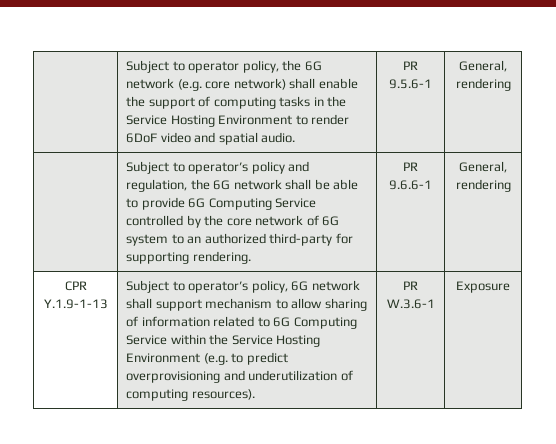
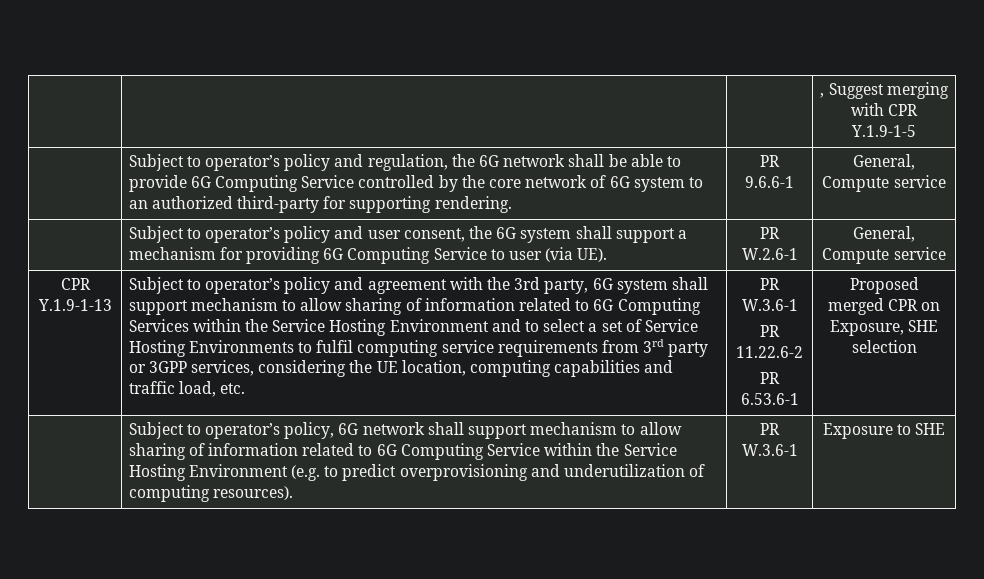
- | Subject to operator policy, the 6G network (e.g. core network) shall enable the support of computing tasks in the Service Hosting Environment to render 6DoF video and spatial audio. | PR 9.5.6-1 | General, rendering
+ | | | , Suggest merging with CPR Y.1.9-1-5
- | Subject to operator’s policy and regulation, the 6G network shall be able to provide 6G Computing Service controlled by the core network of 6G system to an authorized third-party for supporting rendering. | PR 9.6.6-1 | General, rendering
- CPR Y.1.9-1-13 | Subject to operator’s policy, 6G network shall support mechanism to allow sharing of information related to 6G Computing Service within the Service Hosting Environment (e.g. to predict overprovisioning and underutilization of computing resources). | PR W.3.6-1 | Exposure
+ | Subject to operator’s policy and regulation, the 6G network shall be able to provide 6G Computing Service controlled by the core network of 6G system to an authorized third-party for supporting rendering. | PR 9.6.6-1 | General, Compute service
+ | Subject to operator’s policy and user consent, the 6G system shall support a mechanism for providing 6G Computing Service to user (via UE). | PR W.2.6-1 | General, Compute service
+ CPR Y.1.9-1-13 | Subject to operator’s policy and agreement with the 3rd party, 6G system shall support mechanism to allow sharing of information related to 6G Computing Services within the Service Hosting Environment and to select a set of Service Hosting Environments to fulfil computing service requirements from 3rd party or 3GPP services, considering the UE location, computing capabilities and traffic load, etc. | PR W.3.6-1
+ PR 11.22.6-2
+ PR 6.53.6-1 | Proposed merged CPR on Exposure, SHE selection
+ | Subject to operator’s policy, 6G network shall support mechanism to allow sharing of information related to 6G Computing Service within the Service Hosting Environment (e.g. to predict overprovisioning and underutilization of computing resources). | PR W.3.6-1 | Exposure to SHE

